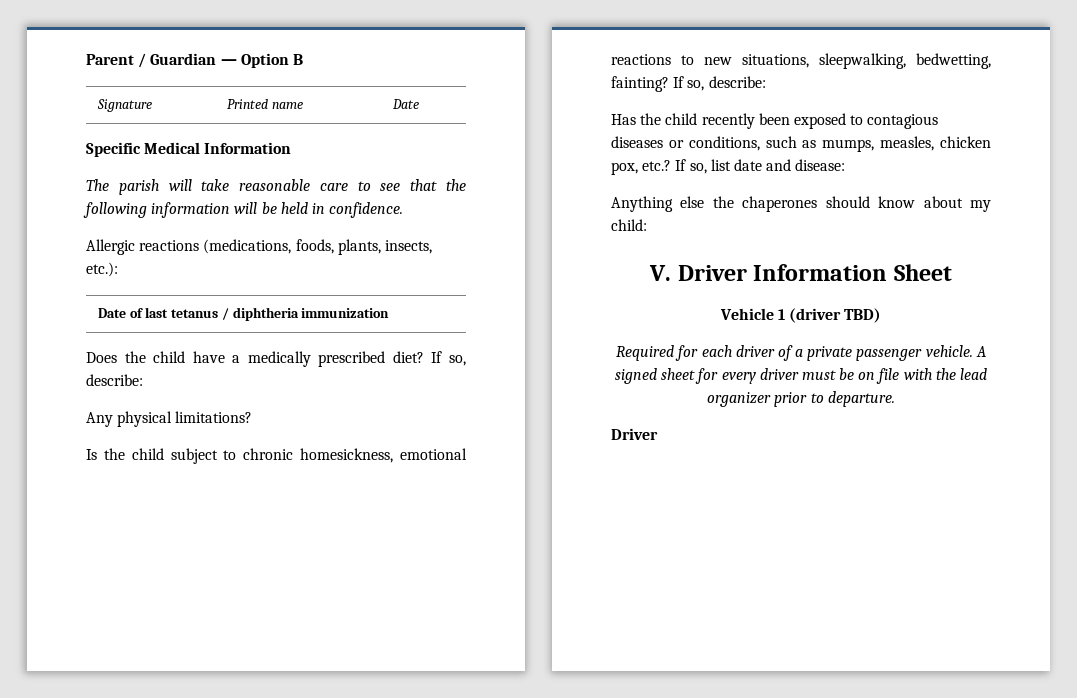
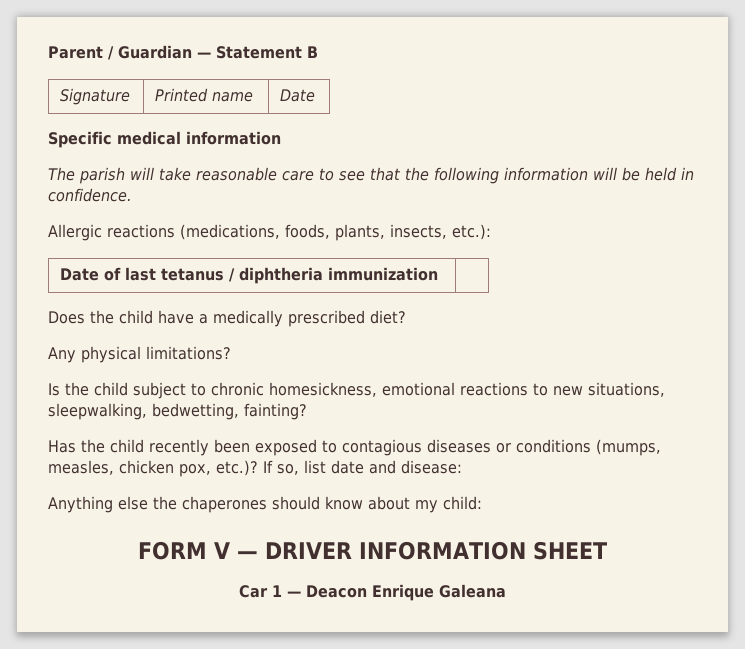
- Parent / Guardian — Option B
+ Parent / Guardian — Statement B
- Specific Medical Information
+ Specific medical information
- Does the child have a medically prescribed diet? If so, describe:
+ Does the child have a medically prescribed diet?
- Is the child subject to chronic homesickness, emotional reactions to new situations, sleepwalking, bedwetting, fainting? If so, describe:
+ Is the child subject to chronic homesickness, emotional reactions to new situations, sleepwalking, bedwetting, fainting?
- Has the child recently been exposed to contagious diseases or conditions, such as mumps, measles, chicken pox, etc.?
+ Has the child recently been exposed to contagious diseases or conditions (mumps, measles, chicken pox, etc.)?
- V. Driver Information Sheet
- Vehicle 1 (driver TBD)
- Required for each driver of a private passenger vehicle. A signed sheet for every driver must be on file with the lead organizer prior to departure.
- Driver
+ FORM V — DRIVER INFORMATION SHEET
+ Car 1 — Deacon Enrique Galeana

